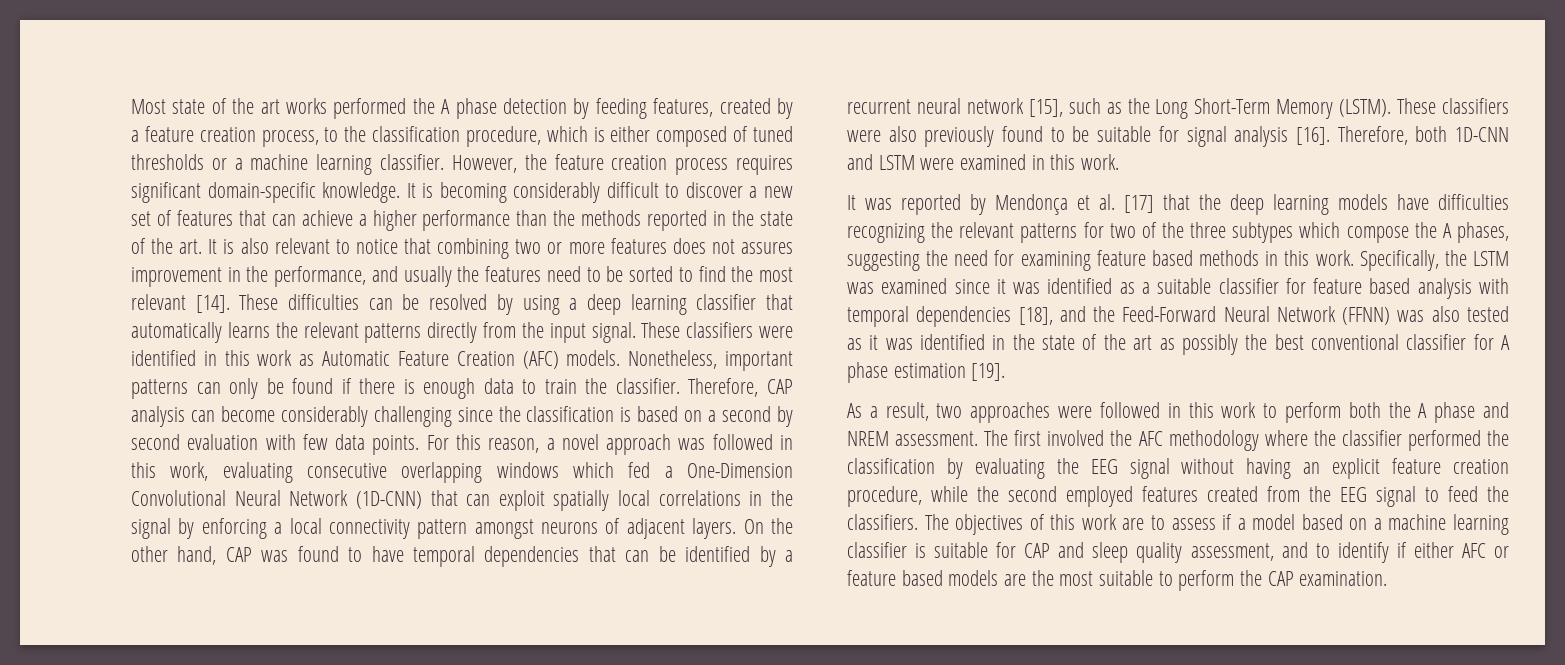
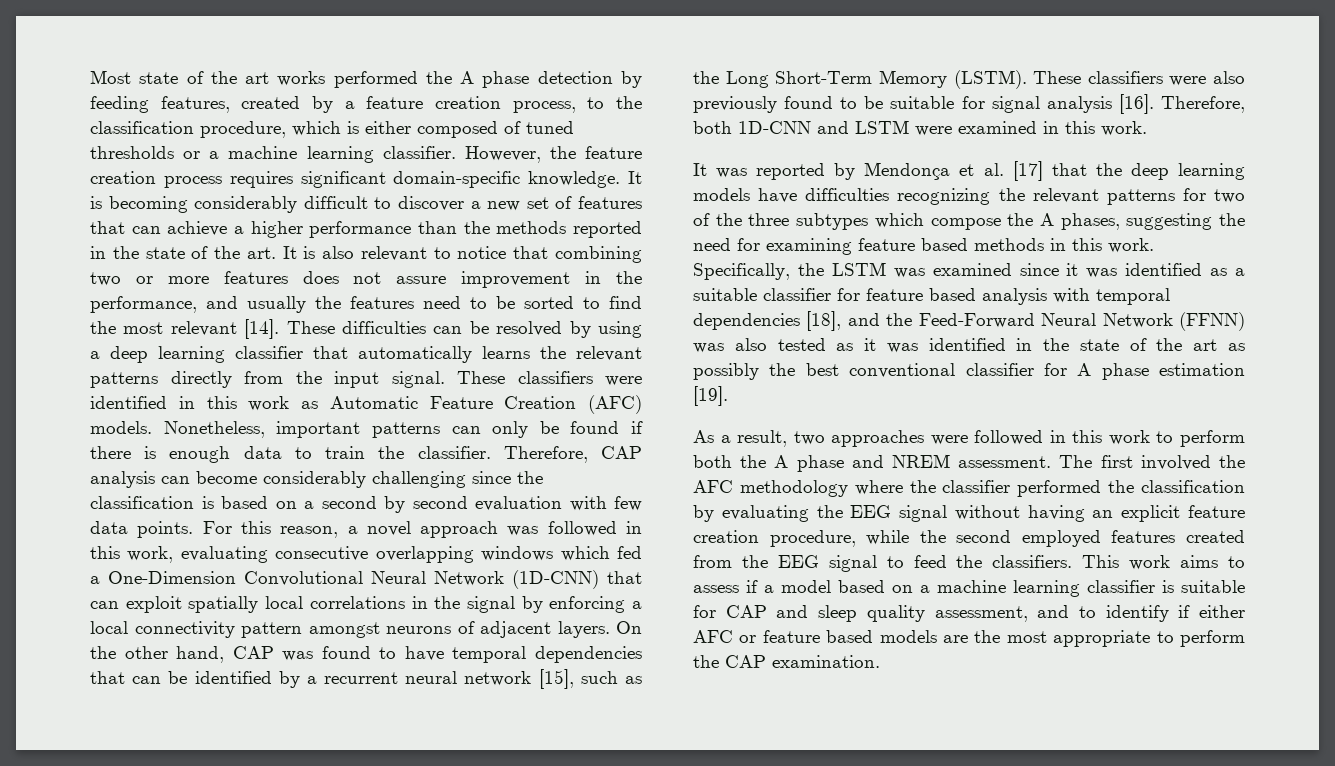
- It is becoming considerably difficult to discover a new set of features that can achieve a higher performance than the methods reported in the state of the art. It is also relevant to notice that combining two or more features does not assures improvement in the performance, and usually the features need to be sorted to find the most relevant [14].
+ It is becoming considerably difficult to discover a new set of features that can achieve a higher performance than the methods reported in the state of the art. It is also relevant to notice that combining two or more features does not assure improvement in the performance, and usually the features need to be sorted to find the most relevant [14].
- The objectives of this work are to assess if a model based on a machine learning classifier is suitable for CAP and sleep quality assessment, and to identify if either AFC or feature based models are the most suitable to perform the CAP examination.
+ This work aims to assess if a model based on a machine learning classifier is suitable for CAP and sleep quality assessment, and to identify if either AFC or feature based models are the most appropriate to perform the CAP examination.

